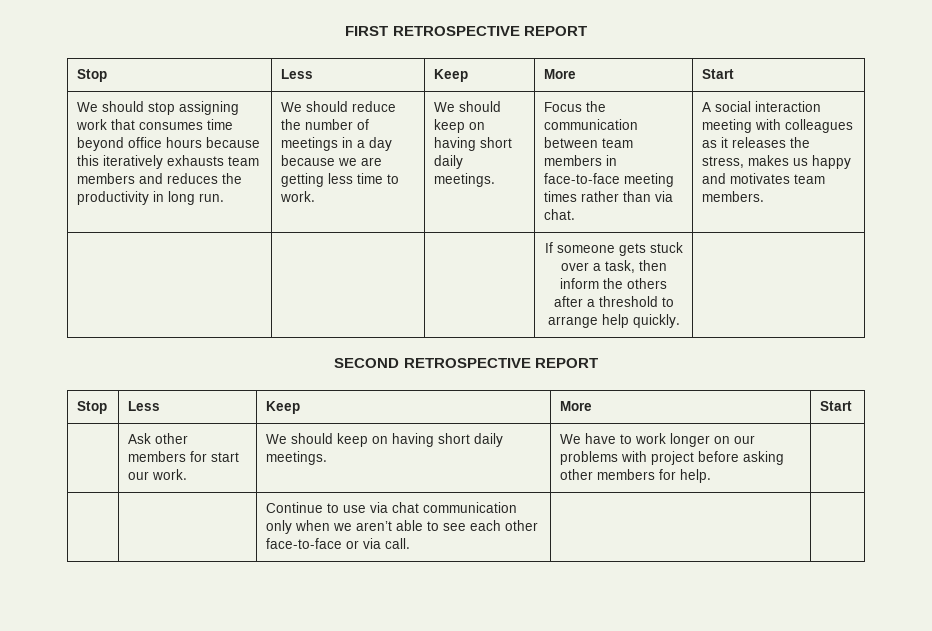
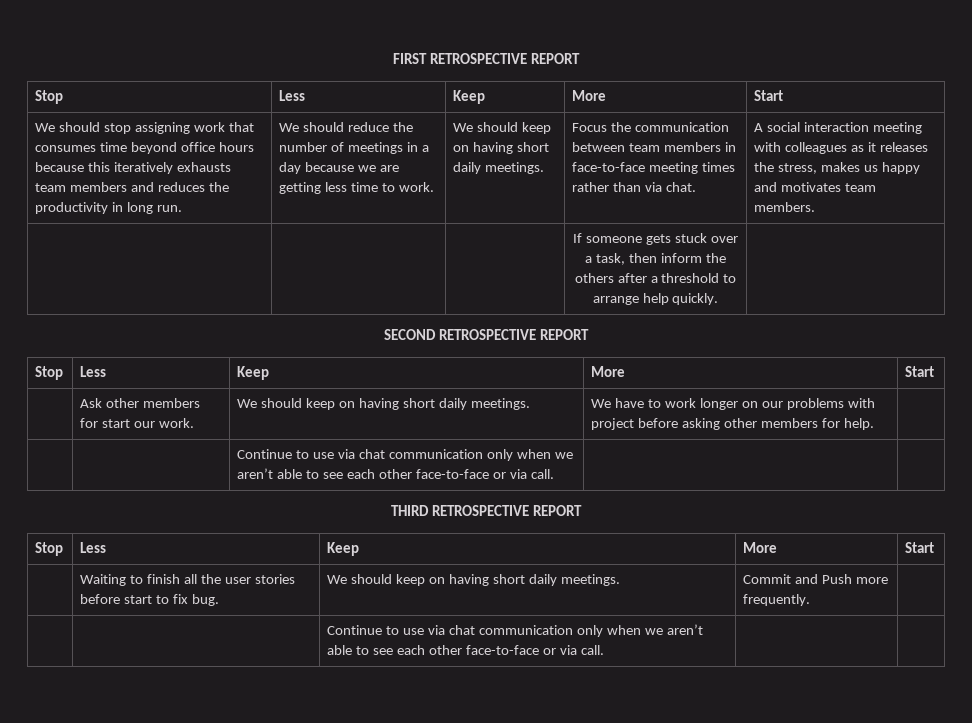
+ THIRD RETROSPECTIVE REPORT
+ Stop | Less | Keep | More | Start
+ | Waiting to finish all the user stories before start to fix bug. | We should keep on having short daily meetings. | Commit and Push more frequently. |
+ | | Continue to use via chat communication only when we aren’t able to see each other face-to-face or via call. | |

